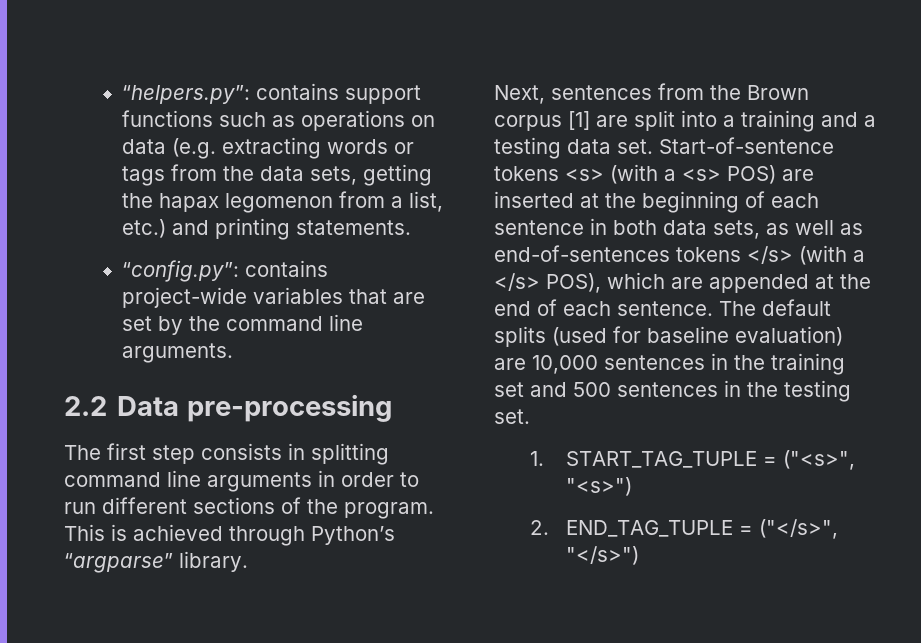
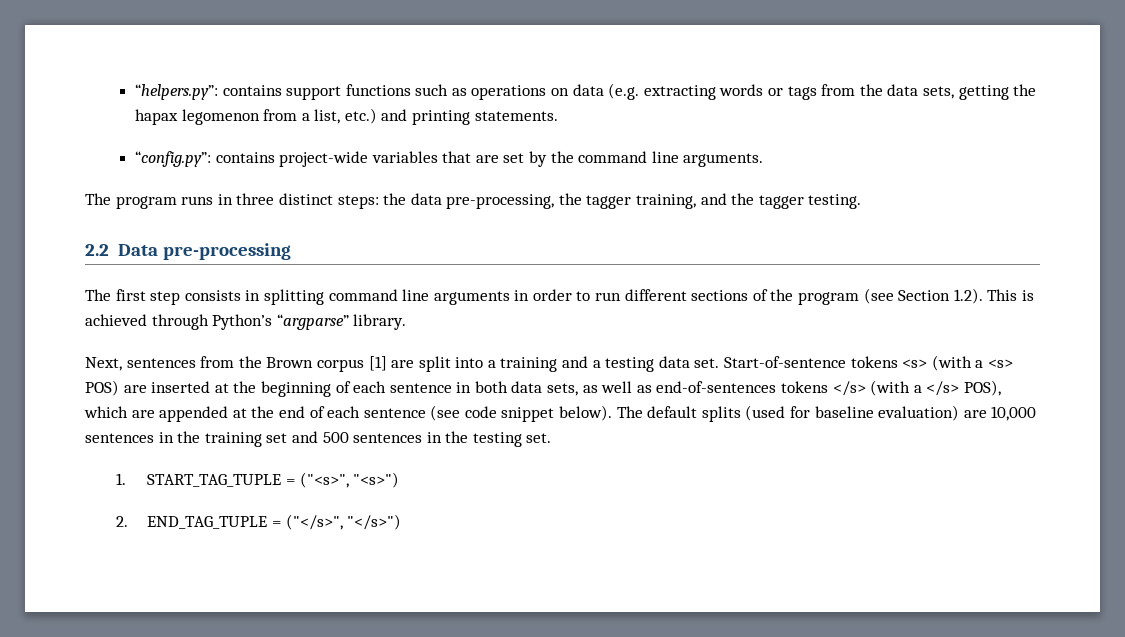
+ The program runs in three distinct steps: the data pre-processing, the tagger training, and the tagger testing.
- The first step consists in splitting command line arguments in order to run different sections of the program. This is achieved through Python’s “argparse” library.
+ The first step consists in splitting command line arguments in order to run different sections of the program (see Section 1.2). This is achieved through Python’s “argparse” library.
- Start-of-sentence tokens <s> (with a <s> POS) are inserted at the beginning of each sentence in both data sets, as well as end-of-sentences tokens </s> (with a </s> POS), which are appended at the end of each sentence.
+ Start-of-sentence tokens <s> (with a <s> POS) are inserted at the beginning of each sentence in both data sets, as well as end-of-sentences tokens </s> (with a </s> POS), which are appended at the end of each sentence (see code snippet below).

